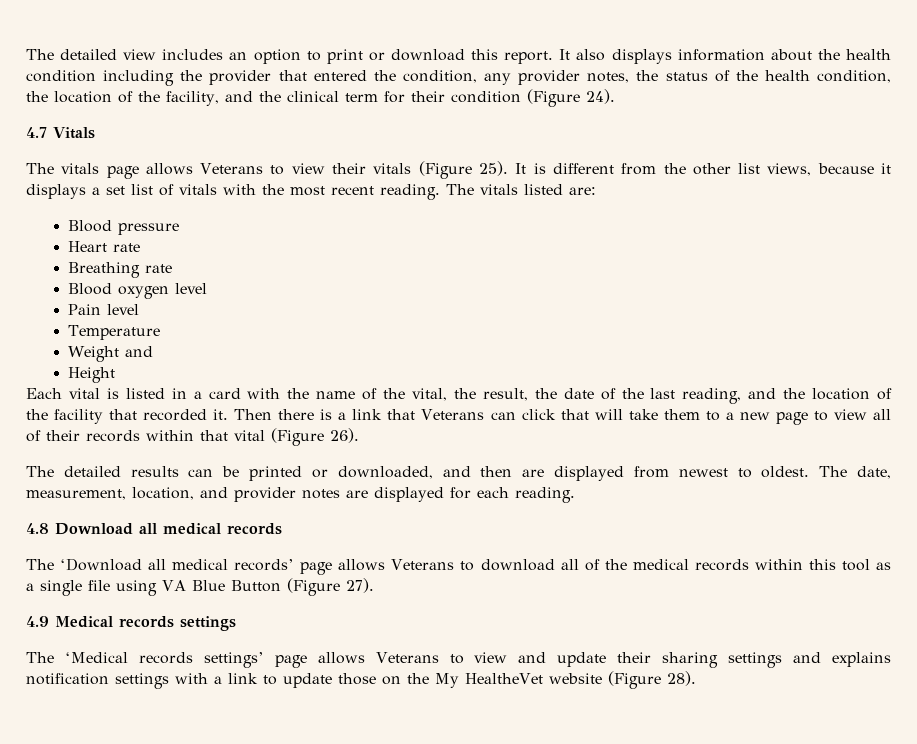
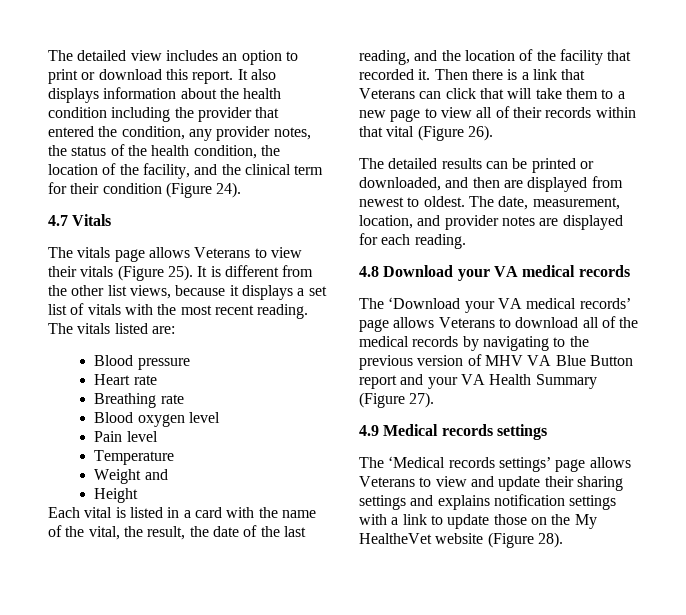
- 4.8 Download all medical records
+ 4.8 Download your VA medical records
- The ‘Download all medical records’ page allows Veterans to download all of the medical records within this tool as a single file using VA Blue Button (Figure 27).
+ The ‘Download your VA medical records’ page allows Veterans to download all of the medical records by navigating to the previous version of MHV VA Blue Button report and your VA Health Summary (Figure 27).

